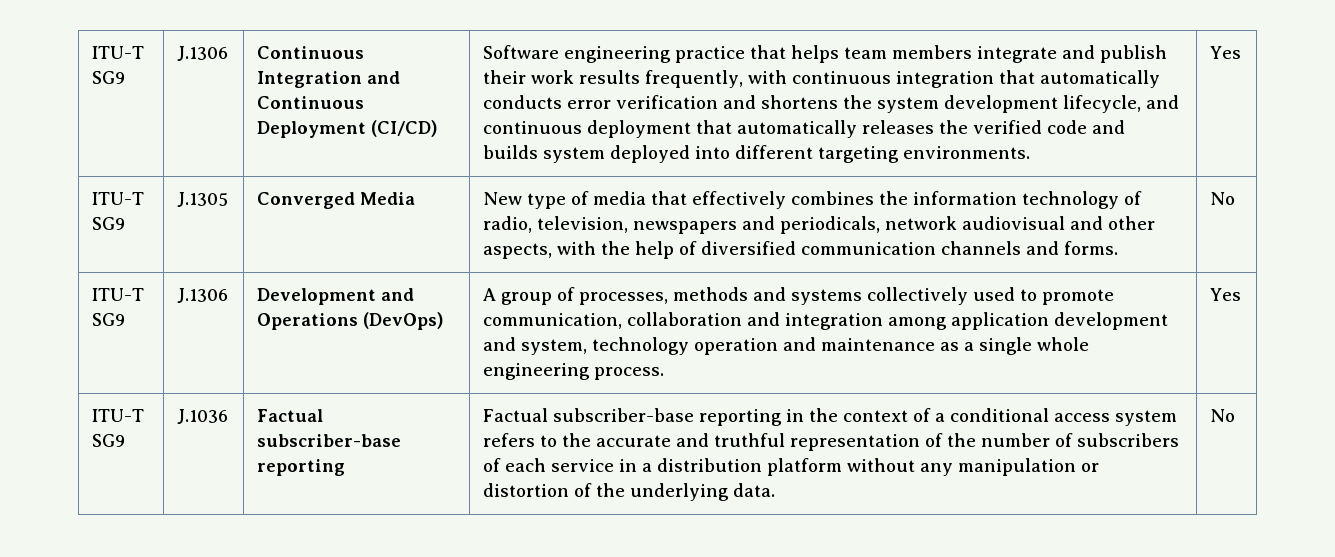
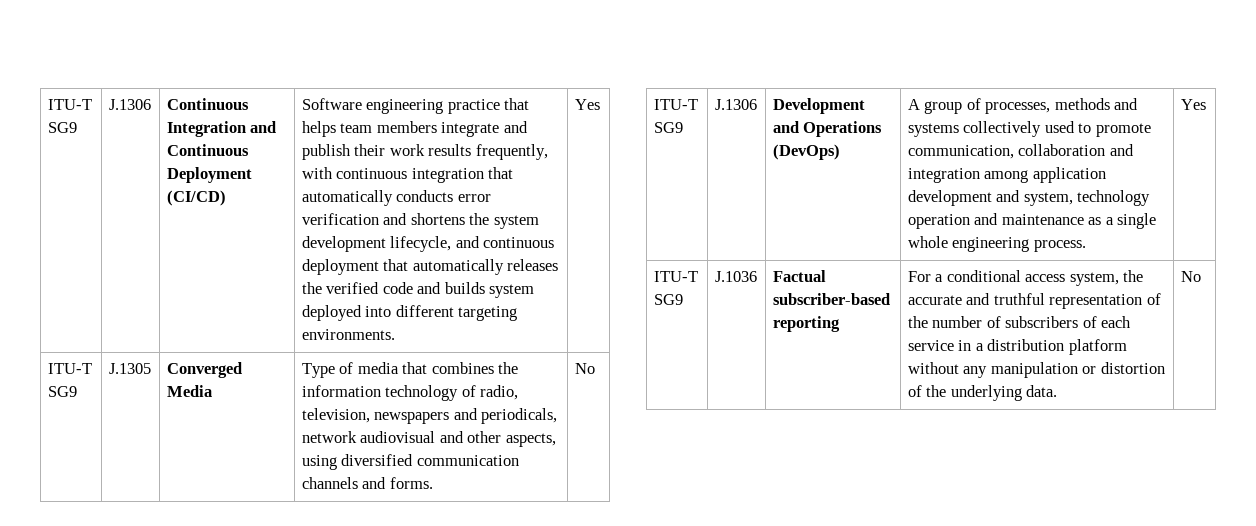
- ITU-T SG9 | J.1305 | Converged Media | New type of media that effectively combines the information technology of radio, television, newspapers and periodicals, network audiovisual and other aspects, with the help of diversified communication channels and forms. | No
+ ITU-T SG9 | J.1305 | Converged Media | Type of media that combines the information technology of radio, television, newspapers and periodicals, network audiovisual and other aspects, using diversified communication channels and forms. | No
- J.1036 | Factual subscriber-base reporting
+ J.1036 | Factual subscriber-based reporting
- Factual subscriber-base reporting in the context of a conditional access system refers to the accurate and truthful representation of the number of subscribers of each service in a distribution platform without any manipulation or distortion of the underlying data.
+ For a conditional access system, the accurate and truthful representation of the number of subscribers of each service in a distribution platform without any manipulation or distortion of the underlying data.

